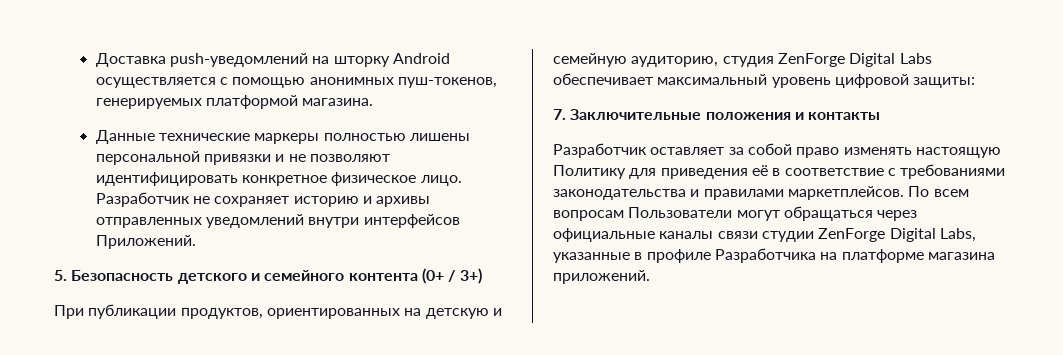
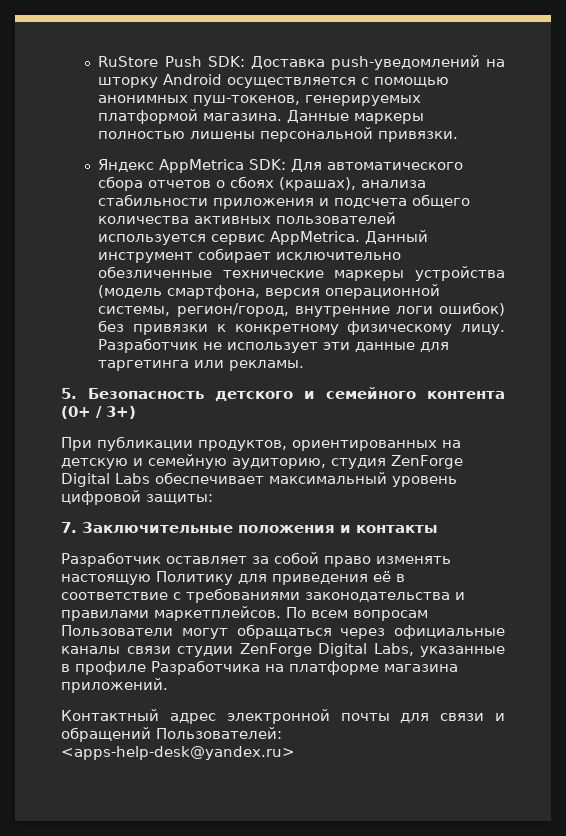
- Доставка push-уведомлений на шторку Android осуществляется с помощью анонимных пуш-токенов, генерируемых платформой магазина.
- Данные технические маркеры полностью лишены персональной привязки и не позволяют идентифицировать конкретное физическое лицо. Разработчик не сохраняет историю и архивы отправленных уведомлений внутри интерфейсов Приложений.
+ RuStore Push SDK: Доставка push-уведомлений на шторку Android осуществляется с помощью анонимных пуш-токенов, генерируемых платформой магазина. Данные маркеры полностью лишены персональной привязки.
+ Яндекс AppMetrica SDK: Для автоматического сбора отчетов о сбоях (крашах), анализа стабильности приложения и подсчета общего количества активных пользователей используется сервис AppMetrica. Данный инструмент собирает исключительно обезличенные технические маркеры устройства (модель смартфона, версия операционной системы, регион/город, внутренние логи ошибок) без привязки к конкретному физическому лицу. Разработчик не использует эти данные для таргетинга или рекламы.
+ Контактный адрес электронной почты для связи и обращений Пользователей: <apps-help-desk@yandex.ru>

